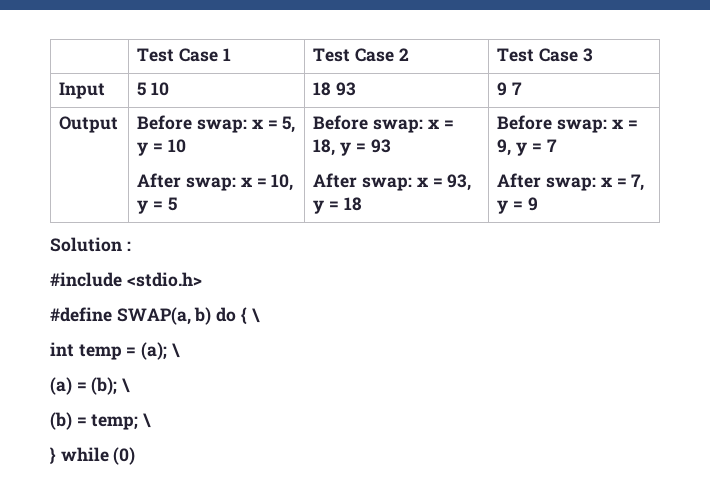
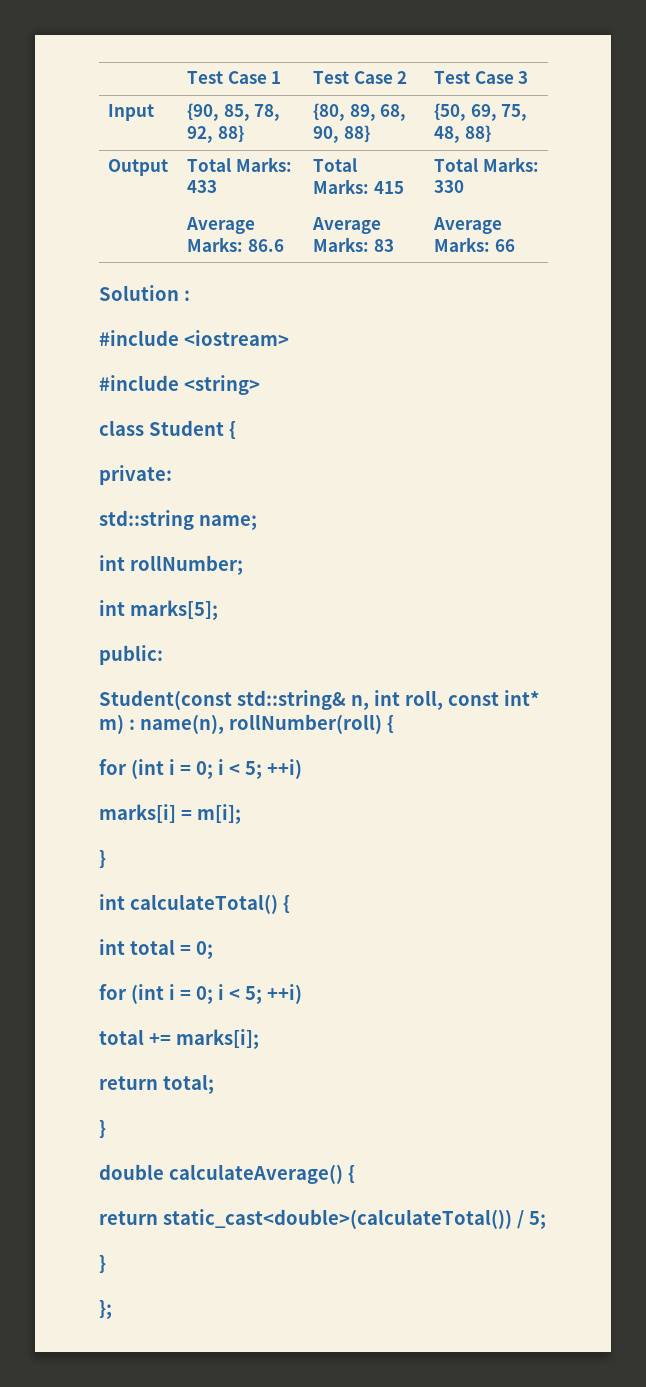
- Input | 5 10 | 18 93 | 9 7
- Output | Before swap: x = 5, y = 10
- After swap: x = 10, y = 5 | Before swap: x = 18, y = 93
- After swap: x = 93, y = 18 | Before swap: x = 9, y = 7
- After swap: x = 7, y = 9
+ Input | {90, 85, 78, 92, 88} | {80, 89, 68, 90, 88} | {50, 69, 75, 48, 88}
+ Output | Total Marks: 433
+ Average Marks: 86.6 | Total Marks: 415
+ Average Marks: 83 | Total Marks: 330
+ Average Marks: 66
  Solution :
- #include <stdio.h>
- #define SWAP(a, b) do { \
- int temp = (a); \
- (a) = (b); \
- (b) = temp; \
- } while (0)
+ #include <iostream>
+ #include <string>
+ class Student {
+ private:
+ std::string name;
+ int rollNumber;
+ int marks[5];
+ public:
+ Student(const std::string& n, int roll, const int* m) : name(n), rollNumber(roll) {
+ for (int i = 0; i < 5; ++i)
+ marks[i] = m[i];
+ }
+ int calculateTotal() {
+ int total = 0;
+ for (int i = 0; i < 5; ++i)
+ total += marks[i];
+ return total;
+ }
+ double calculateAverage() {
+ return static_cast<double>(calculateTotal()) / 5;
+ }
+ };

